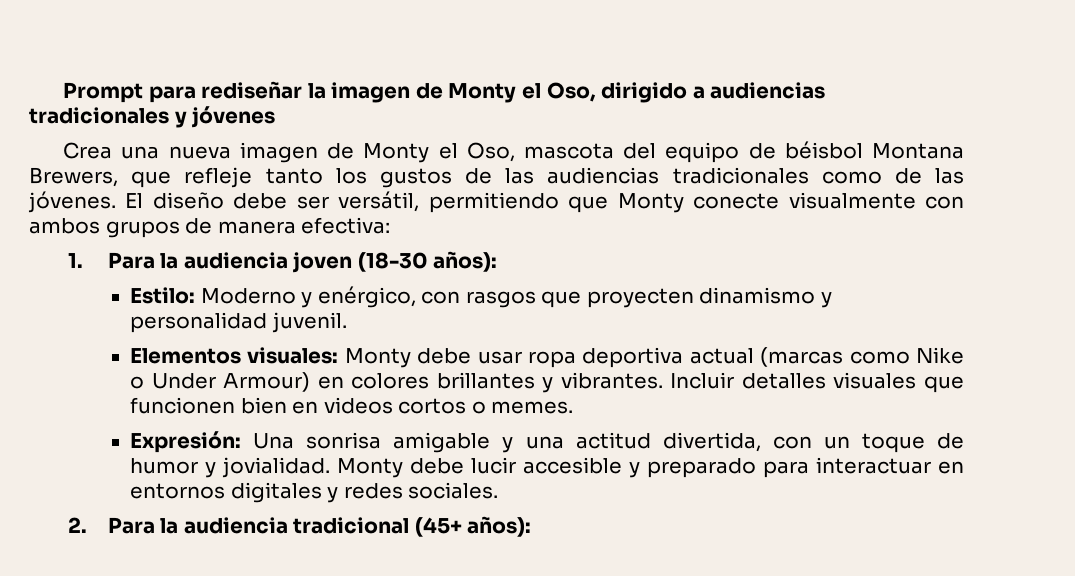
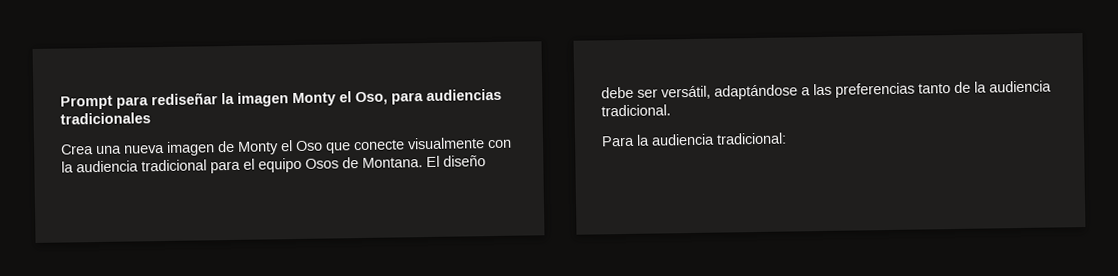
- Prompt para rediseñar la imagen de Monty el Oso, dirigido a audiencias tradicionales y jóvenes
+ Prompt para rediseñar la imagen Monty el Oso, para audiencias tradicionales
- Crea una nueva imagen de Monty el Oso, mascota del equipo de béisbol Montana Brewers, que refleje tanto los gustos de las audiencias tradicionales como de las jóvenes.
+ Crea una nueva imagen de Monty el Oso que conecte visualmente con la audiencia tradicional para el equipo Osos de Montana.
- El diseño debe ser versátil, permitiendo que Monty conecte visualmente con ambos grupos de manera efectiva:
- 1. Para la audiencia joven (18-30 años):
- Estilo: Moderno y enérgico, con rasgos que proyecten dinamismo y personalidad juvenil.
- Elementos visuales: Monty debe usar ropa deportiva actual (marcas como Nike o Under Armour) en colores brillantes y vibrantes. Incluir detalles visuales que funcionen bien en videos cortos o memes.
- Expresión: Una sonrisa amigable y una actitud divertida, con un toque de humor y jovialidad. Monty debe lucir accesible y preparado para interactuar en entornos digitales y redes sociales.
- 2. Para la audiencia tradicional (45+ años):
+ El diseño debe ser versátil, adaptándose a las preferencias tanto de la audiencia tradicional.
+ Para la audiencia tradicional:

